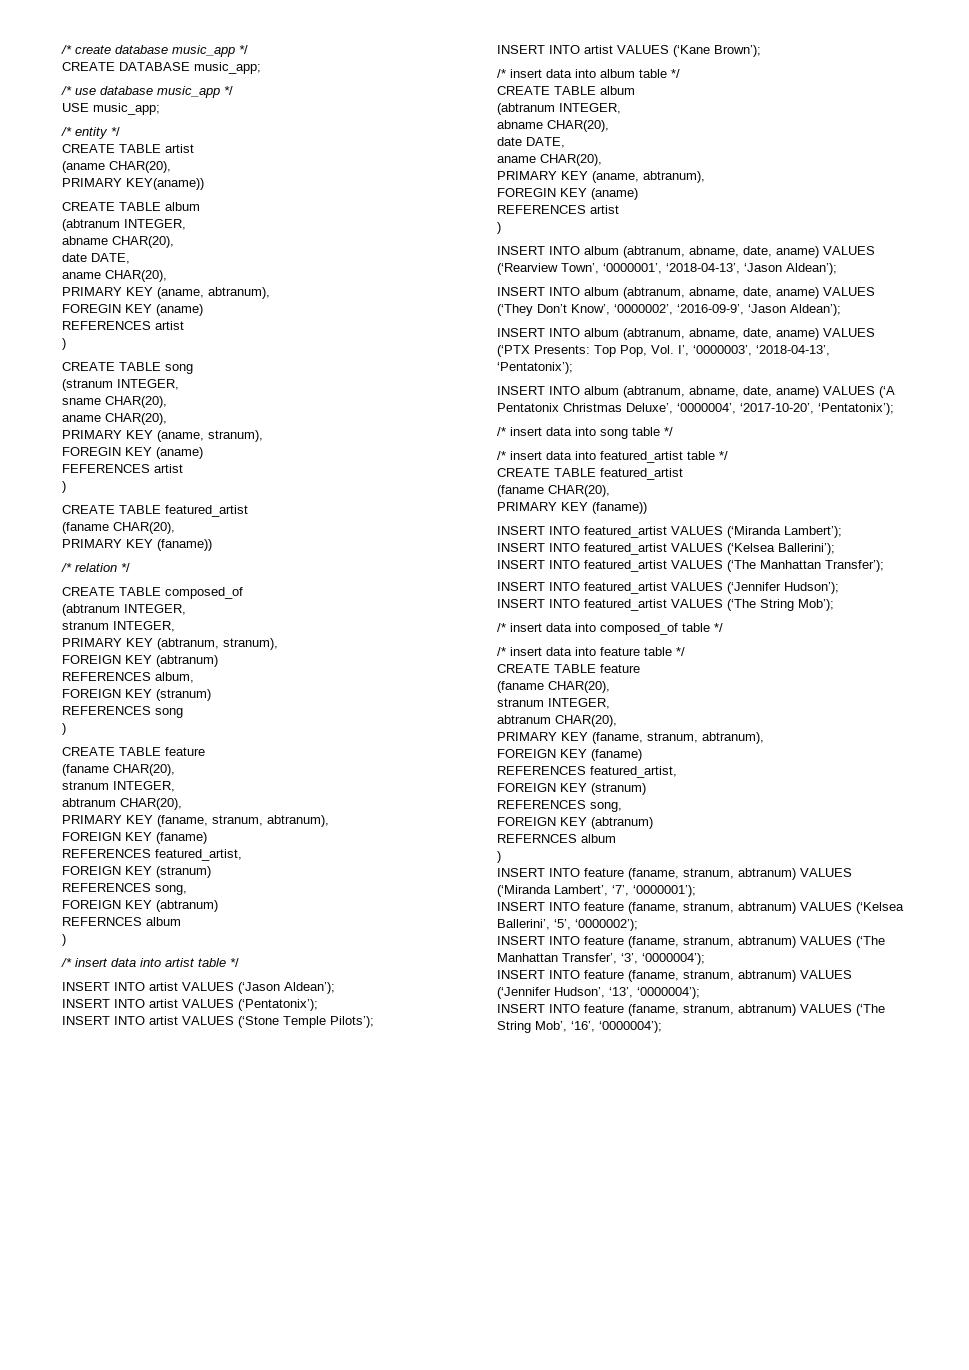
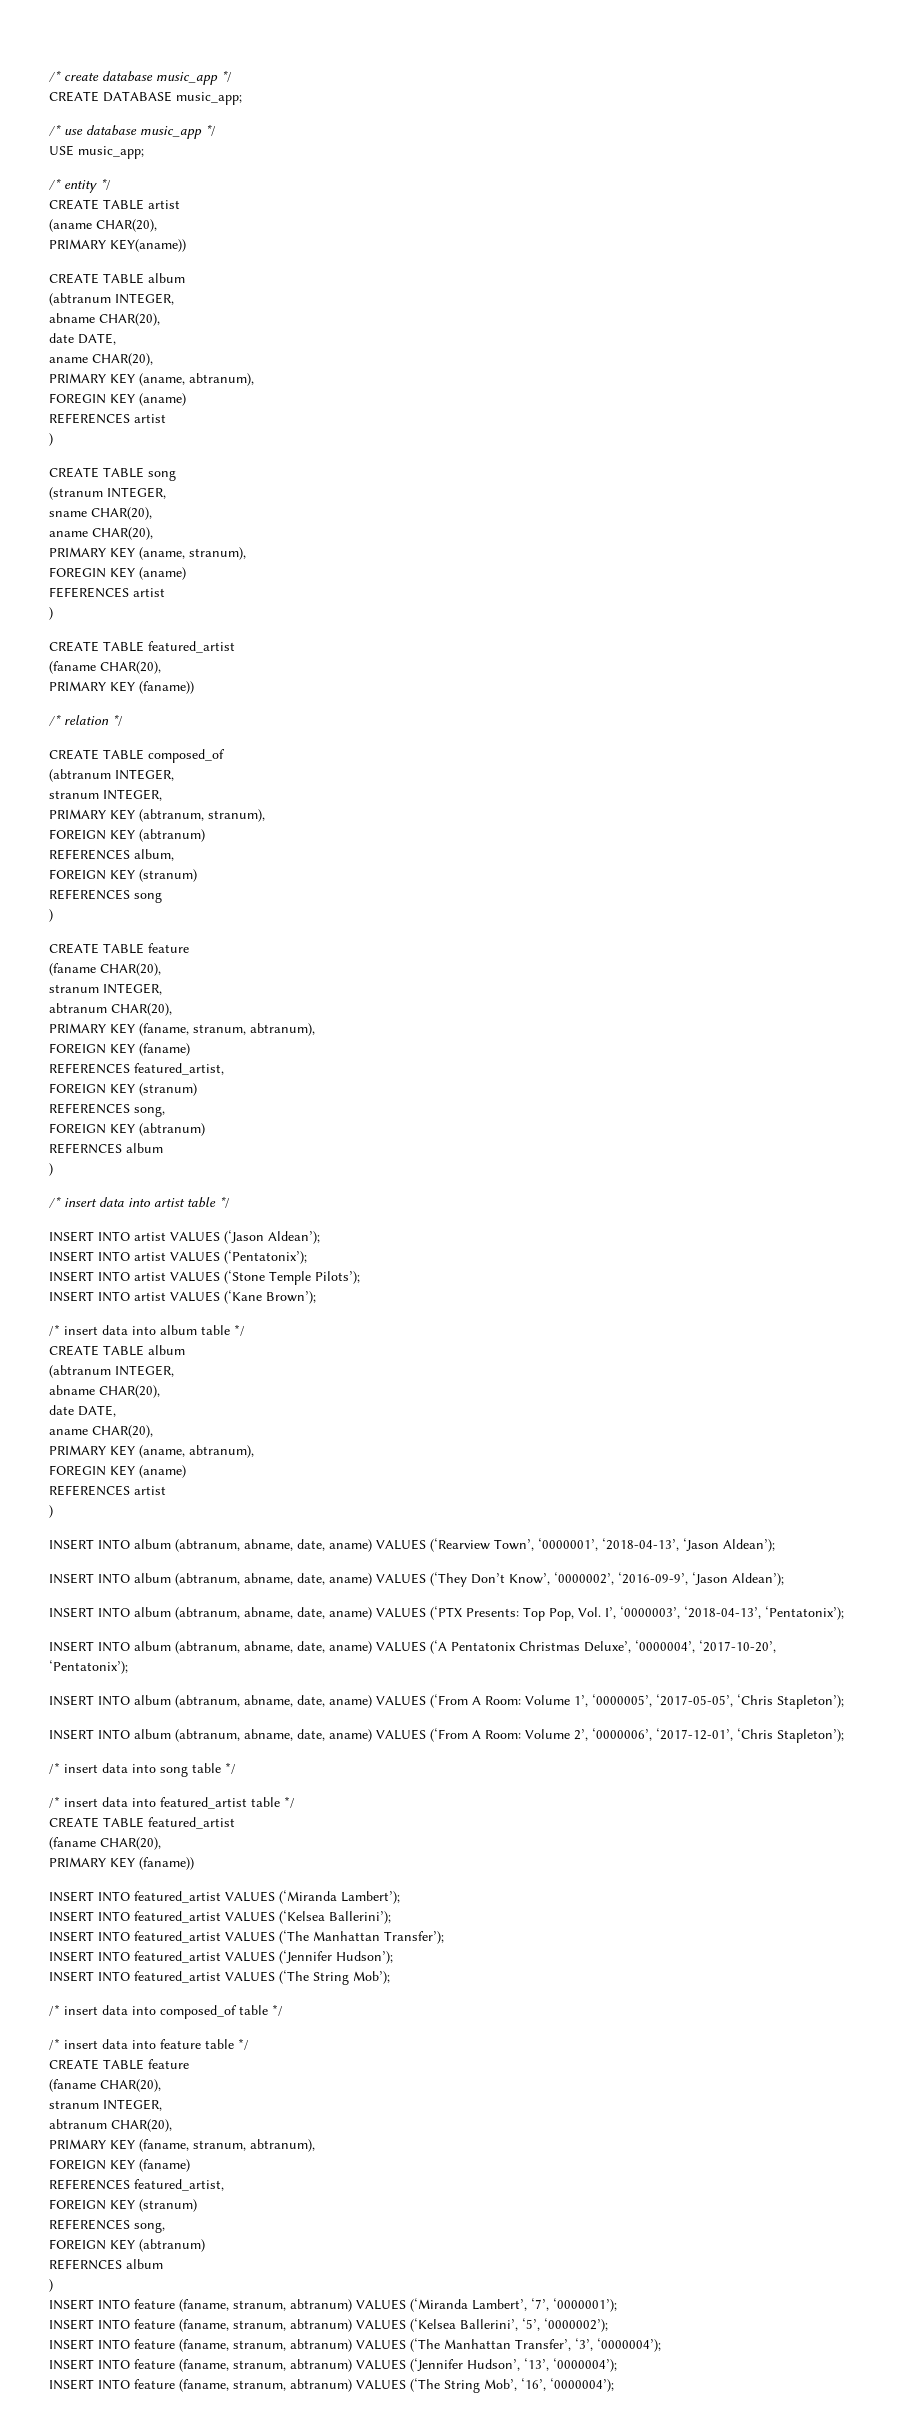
+ INSERT INTO album (abtranum, abname, date, aname) VALUES (‘From A Room: Volume 1’, ‘0000005’, ‘2017-05-05’, ‘Chris Stapleton’);
+ INSERT INTO album (abtranum, abname, date, aname) VALUES (‘From A Room: Volume 2’, ‘0000006’, ‘2017-12-01’, ‘Chris Stapleton’);

